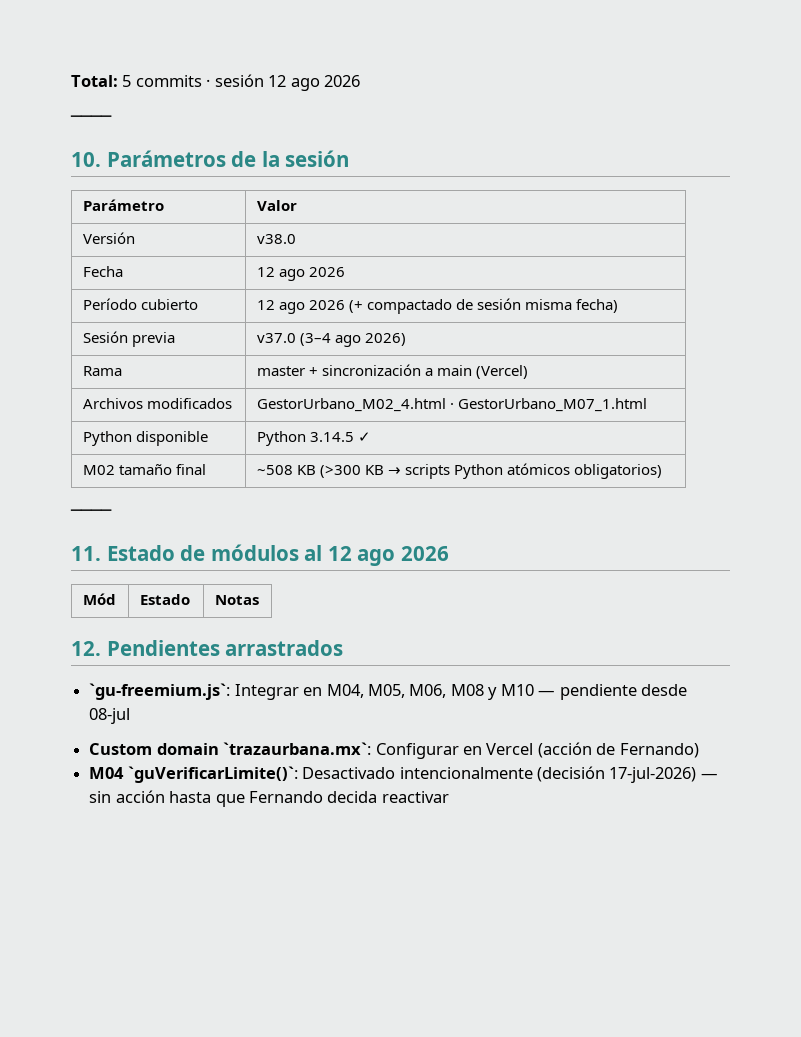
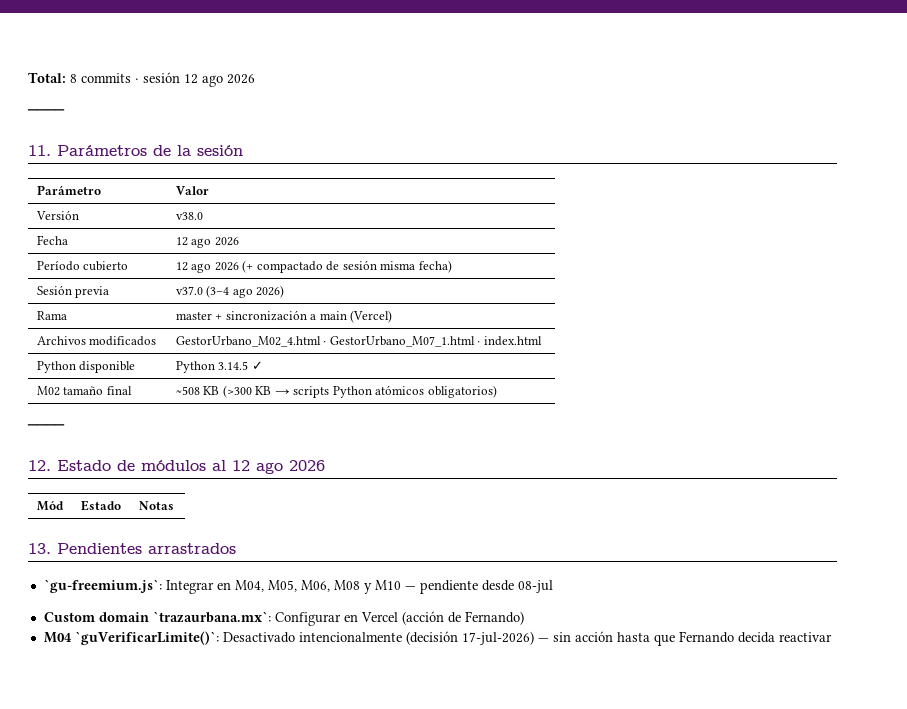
- Total: 5 commits · sesión 12 ago 2026
+ Total: 8 commits · sesión 12 ago 2026
- 10. Parámetros de la sesión
+ 11. Parámetros de la sesión
- Archivos modificados | GestorUrbano_M02_4.html · GestorUrbano_M07_1.html
+ Archivos modificados | GestorUrbano_M02_4.html · GestorUrbano_M07_1.html · index.html
- 11. Estado de módulos al 12 ago 2026
+ 12. Estado de módulos al 12 ago 2026
- 12. Pendientes arrastrados
+ 13. Pendientes arrastrados

